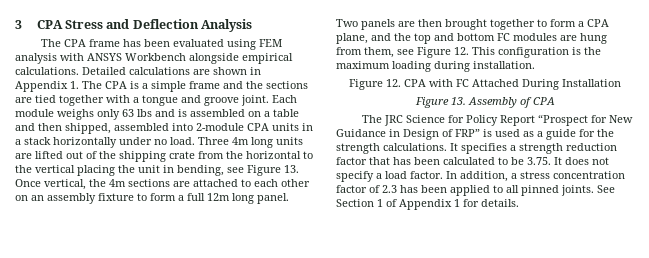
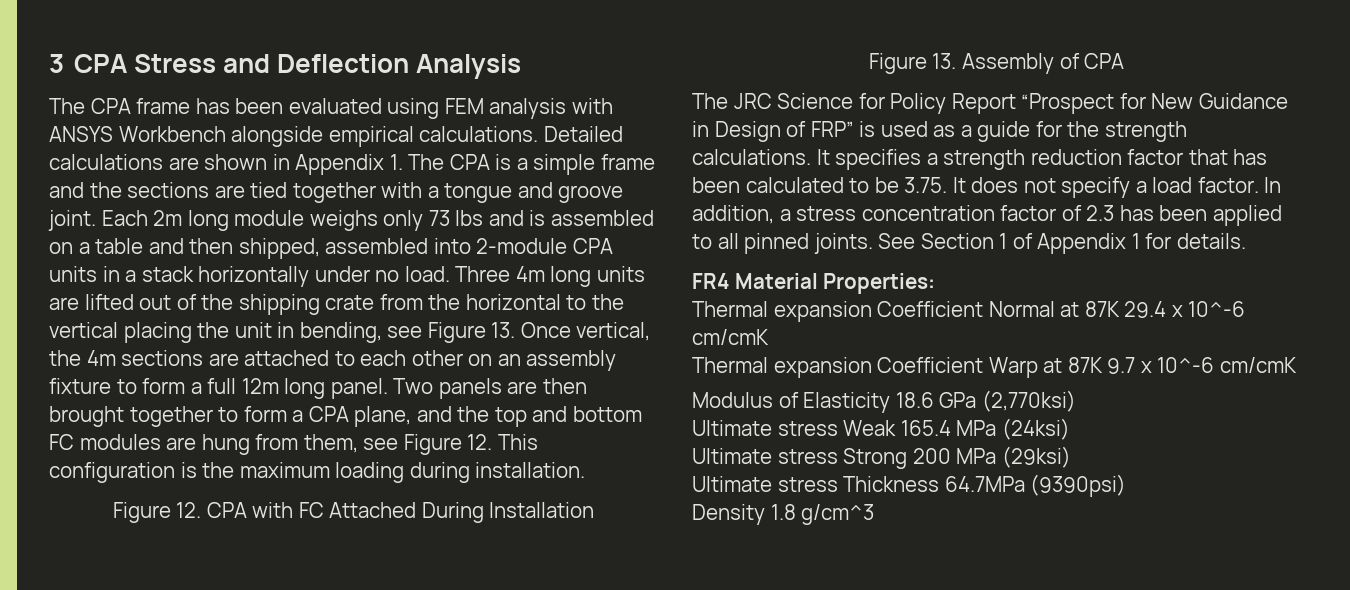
- Each module weighs only 63 lbs and is assembled on a table and then shipped, assembled into 2-module CPA units in a stack horizontally under no load.
+ Each 2m long module weighs only 73 lbs and is assembled on a table and then shipped, assembled into 2-module CPA units in a stack horizontally under no load.
+ FR4 Material Properties:
+ Thermal expansion Coefficient Normal at 87K 29.4 x 10^-6 cm/cmK
+ Thermal expansion Coefficient Warp at 87K 9.7 x 10^-6 cm/cmK
+ Modulus of Elasticity 18.6 GPa (2,770ksi)
+ Ultimate stress Weak 165.4 MPa (24ksi)
+ Ultimate stress Strong 200 MPa (29ksi)
+ Ultimate stress Thickness 64.7MPa (9390psi)
+ Density 1.8 g/cm^3

